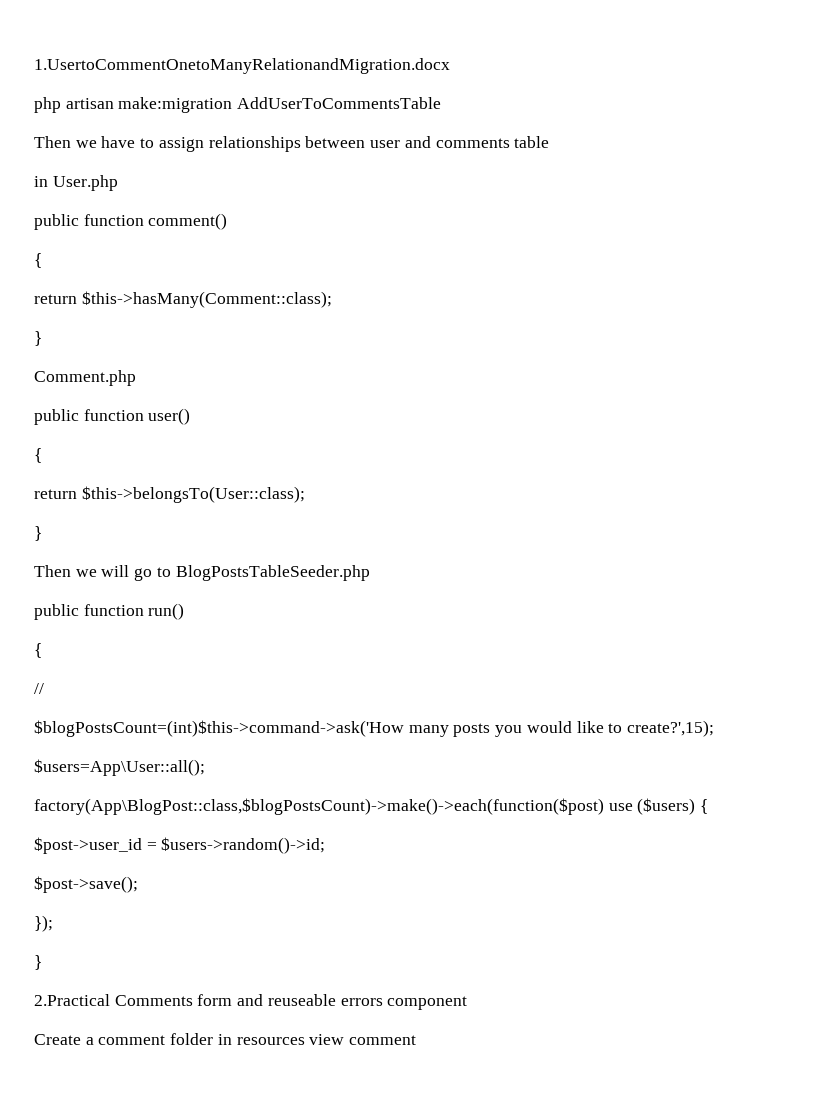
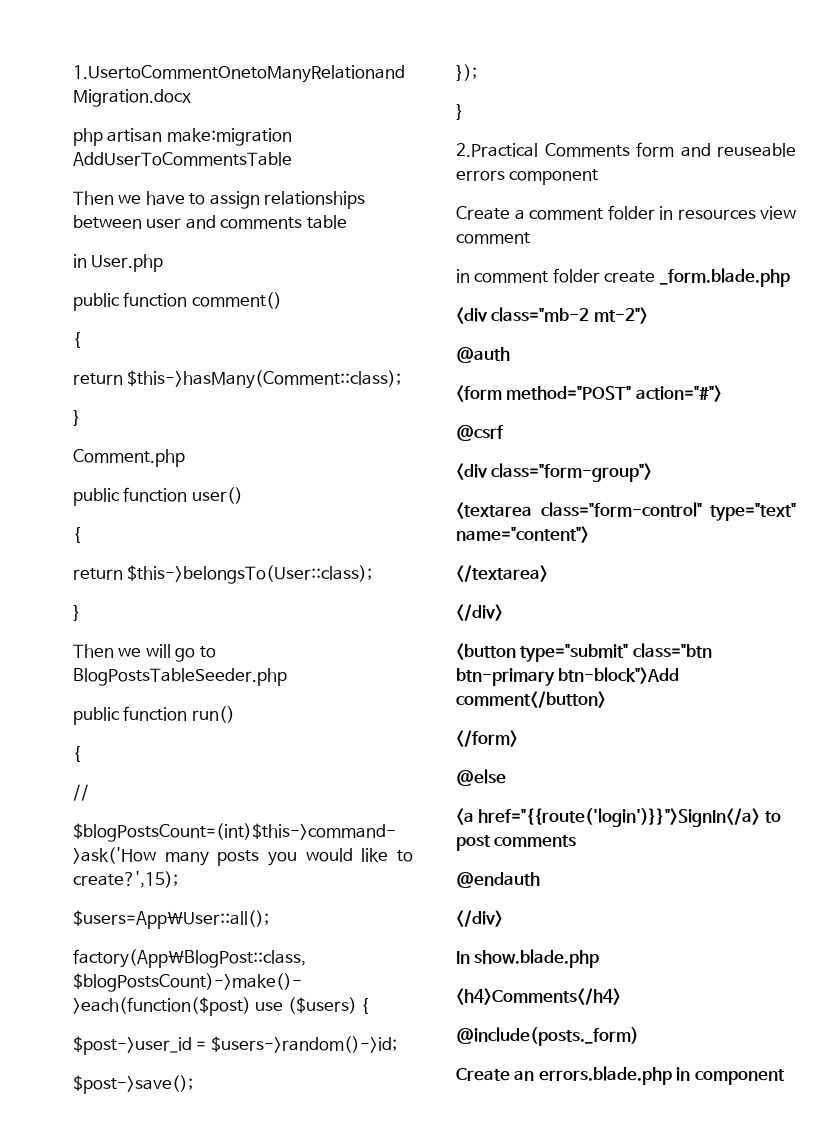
+ in comment folder create _form.blade.php
+ <div class="mb-2 mt-2">
+ @auth
+ <form method="POST" action="#">
+ @csrf
+ <div class="form-group">
+ <textarea class="form-control" type="text" name="content">
+ </textarea>
+ </div>
+ <button type="submit" class="btn btn-primary btn-block">Add comment</button>
+ </form>
+ @else
+ <a href="{{route('login')}}">SignIn</a> to post comments
+ @endauth
+ </div>
+ In show.blade.php
+ <h4>Comments</h4>
+ @include(posts._form)
+ Create an errors.blade.php in component

